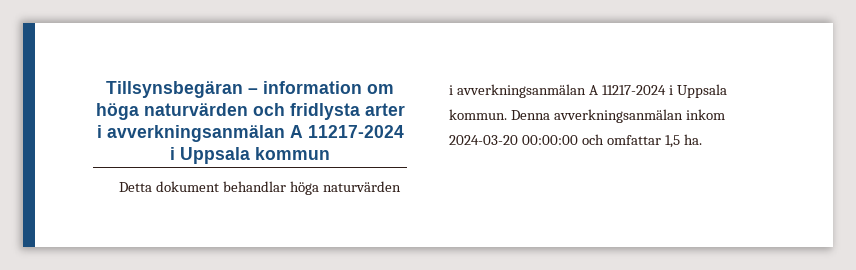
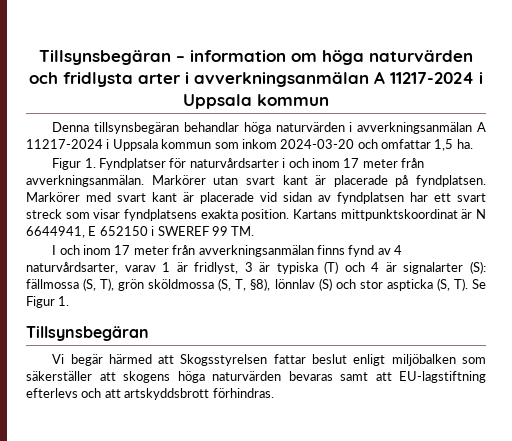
- Detta dokument behandlar höga naturvärden i avverkningsanmälan A 11217-2024 i Uppsala kommun. Denna avverkningsanmälan inkom 2024-03-20 00:00:00 och omfattar 1,5 ha.
+ Denna tillsynsbegäran behandlar höga naturvärden i avverkningsanmälan A 11217-2024 i Uppsala kommun som inkom 2024-03-20 och omfattar 1,5 ha.
+ Figur 1. Fyndplatser för naturvårdsarter i och inom 17 meter från avverkningsanmälan. Markörer utan svart kant är placerade på fyndplatsen. Markörer med svart kant är placerade vid sidan av fyndplatsen har ett svart streck som visar fyndplatsens exakta position. Kartans mittpunktskoordinat är N 6644941, E 652150 i SWEREF 99 TM.
+ I och inom 17 meter från avverkningsanmälan finns fynd av 4 naturvårdsarter, varav 1 är fridlyst, 3 är typiska (T) och 4 är signalarter (S): fällmossa (S, T), grön sköldmossa (S, T, §8), lönnlav (S) och stor aspticka (S, T). Se Figur 1.
+ Tillsynsbegäran
+ Vi begär härmed att Skogsstyrelsen fattar beslut enligt miljöbalken som säkerställer att skogens höga naturvärden bevaras samt att EU-lagstiftning efterlevs och att artskyddsbrott förhindras.

